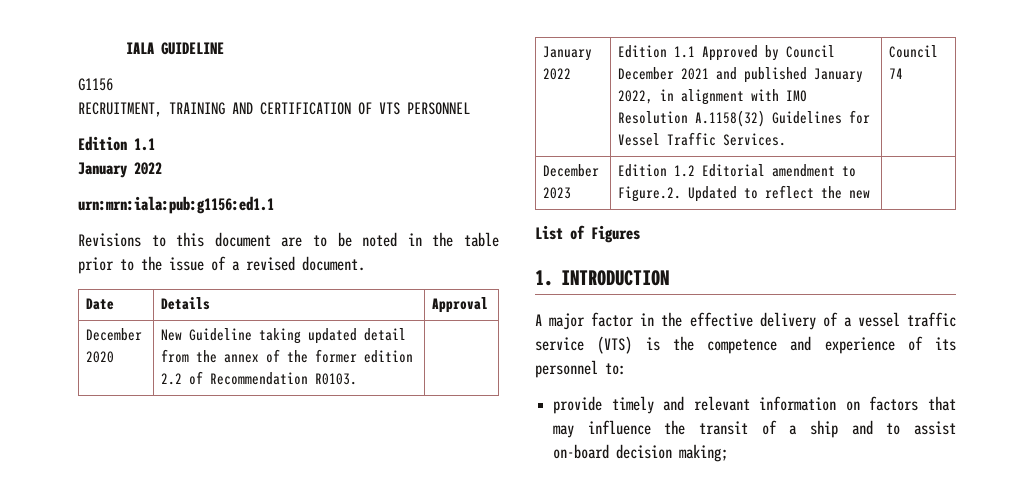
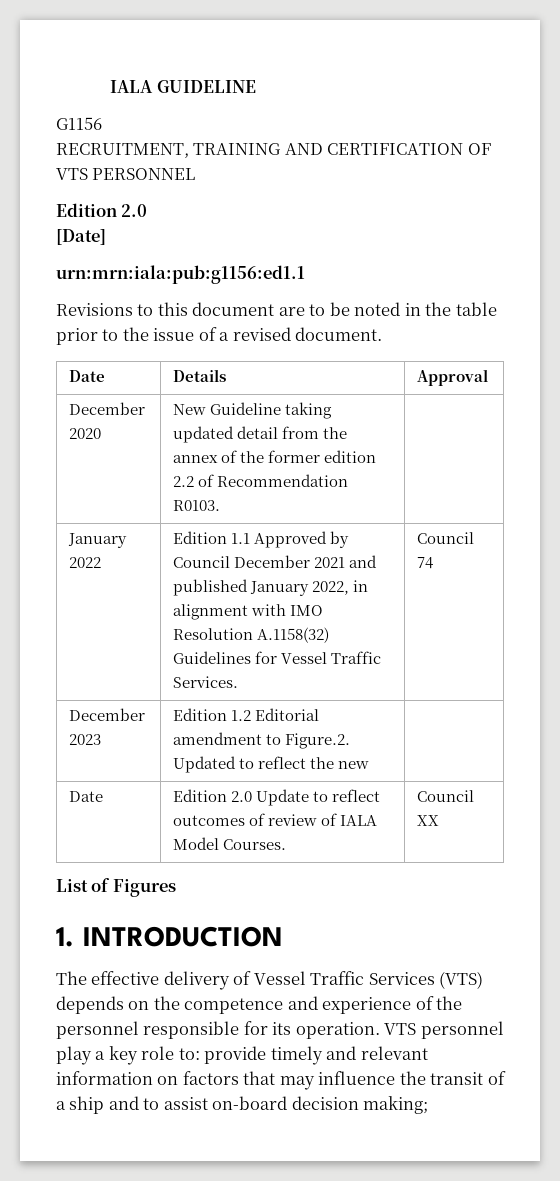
  RECRUITMENT, TRAINING AND CERTIFICATION OF VTS PERSONNEL
- Edition 1.1
- January 2022
+ Edition 2.0
+ [Date]
+ Date | Edition 2.0 Update to reflect outcomes of review of IALA Model Courses. | Council XX
- A major factor in the effective delivery of a vessel traffic service (VTS) is the competence and experience of its personnel to:
- provide timely and relevant information on factors that may influence the transit of a ship and to assist on-board decision making;
+ The effective delivery of Vessel Traffic Services (VTS) depends on the competence and experience of the personnel responsible for its operation. VTS personnel play a key role to: provide timely and relevant information on factors that may influence the transit of a ship and to assist on-board decision making;

